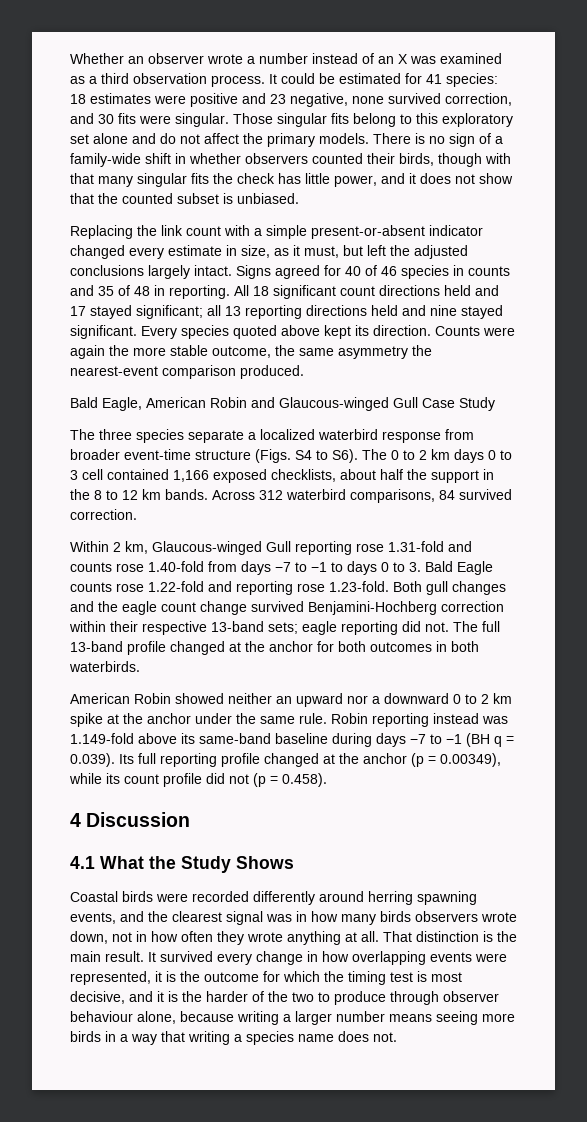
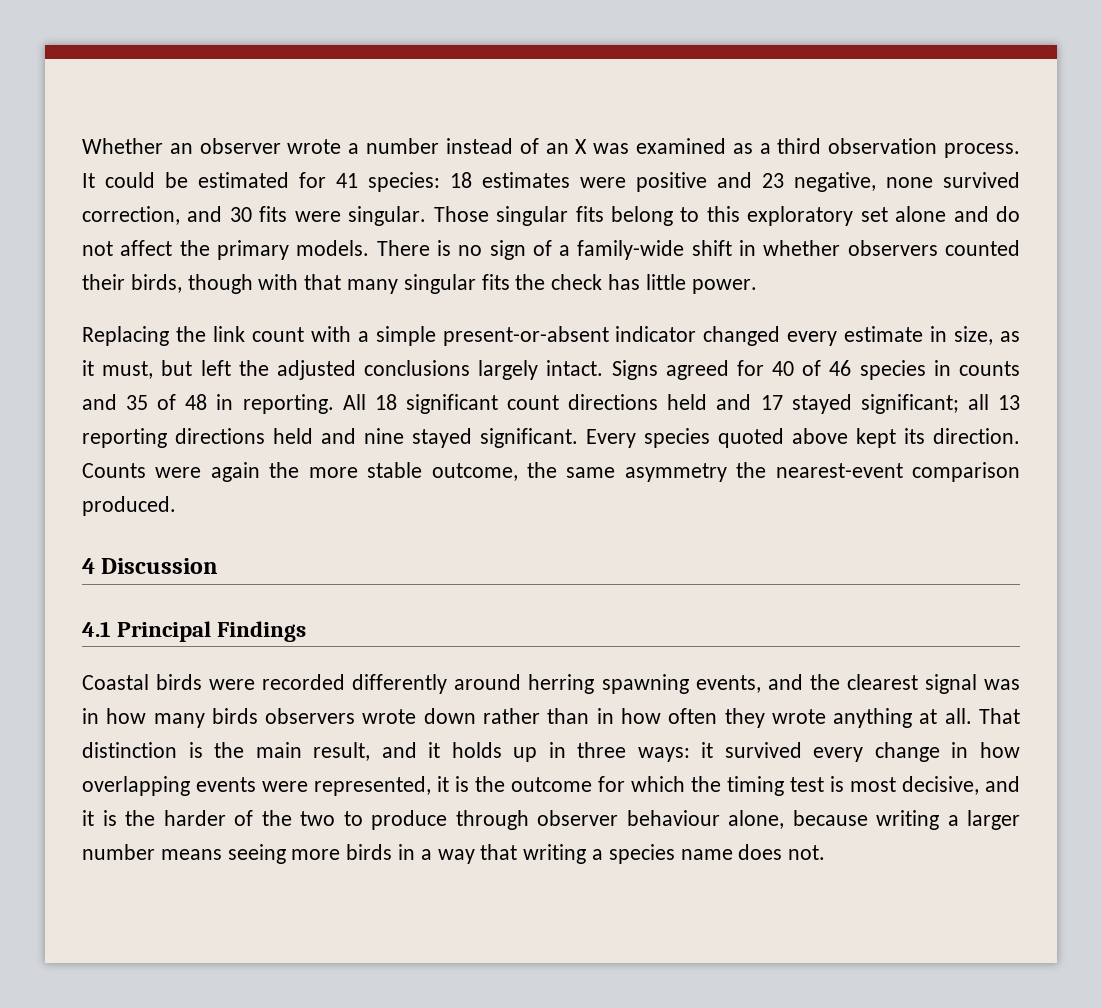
- There is no sign of a family-wide shift in whether observers counted their birds, though with that many singular fits the check has little power, and it does not show that the counted subset is unbiased.
+ There is no sign of a family-wide shift in whether observers counted their birds, though with that many singular fits the check has little power.
- Bald Eagle, American Robin and Glaucous-winged Gull Case Study
- The three species separate a localized waterbird response from broader event-time structure (Figs. S4 to S6). The 0 to 2 km days 0 to 3 cell contained 1,166 exposed checklists, about half the support in the 8 to 12 km bands. Across 312 waterbird comparisons, 84 survived correction.
- Within 2 km, Glaucous-winged Gull reporting rose 1.31-fold and counts rose 1.40-fold from days −7 to −1 to days 0 to 3. Bald Eagle counts rose 1.22-fold and reporting rose 1.23-fold. Both gull changes and the eagle count change survived Benjamini-Hochberg correction within their respective 13-band sets; eagle reporting did not. The full 13-band profile changed at the anchor for both outcomes in both waterbirds.
- American Robin showed neither an upward nor a downward 0 to 2 km spike at the anchor under the same rule. Robin reporting instead was 1.149-fold above its same-band baseline during days −7 to −1 (BH q = 0.039). Its full reporting profile changed at the anchor (p = 0.00349), while its count profile did not (p = 0.458).
- 4.1 What the Study Shows
+ 4.1 Principal Findings
- Coastal birds were recorded differently around herring spawning events, and the clearest signal was in how many birds observers wrote down, not in how often they wrote anything at all.
+ Coastal birds were recorded differently around herring spawning events, and the clearest signal was in how many birds observers wrote down rather than in how often they wrote anything at all.
- That distinction is the main result. It survived every change in how overlapping events were represented, it is the outcome for which the timing test is most decisive, and it is the harder of the two to produce through observer behaviour alone, because writing a larger number means seeing more birds in a way that writing a species name does not.
+ That distinction is the main result, and it holds up in three ways: it survived every change in how overlapping events were represented, it is the outcome for which the timing test is most decisive, and it is the harder of the two to produce through observer behaviour alone, because writing a larger number means seeing more birds in a way that writing a species name does not.

